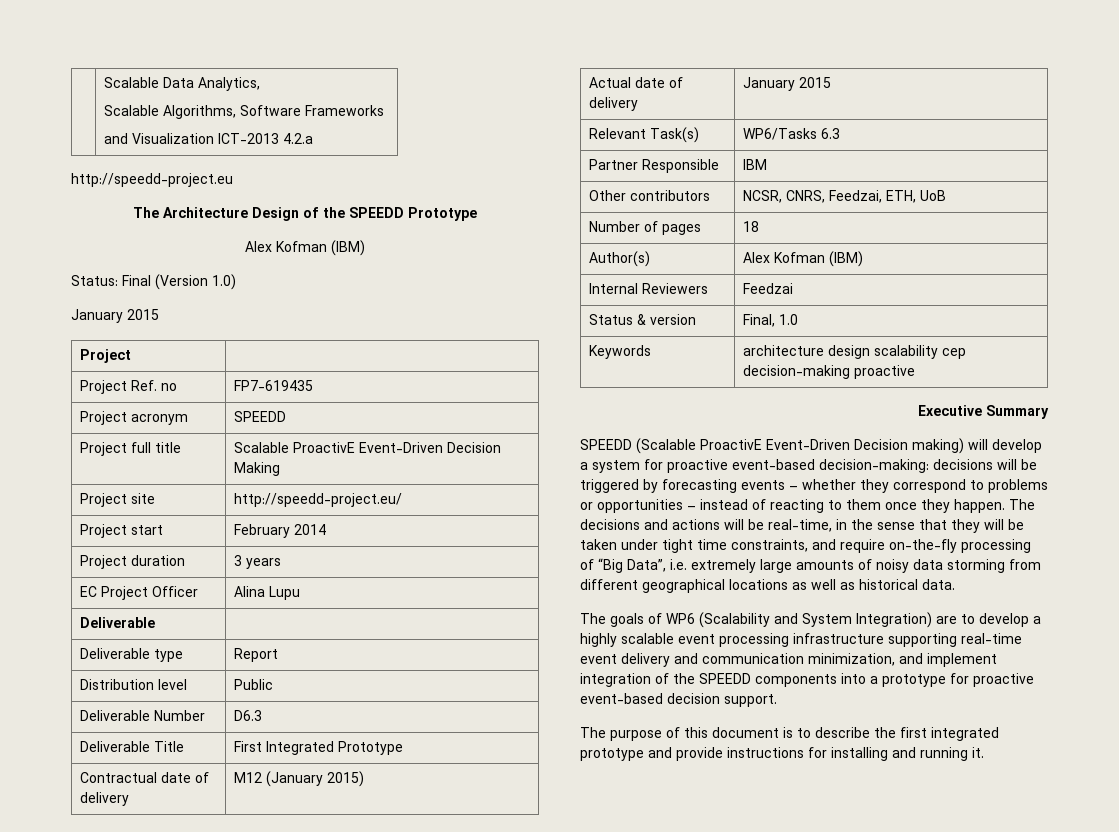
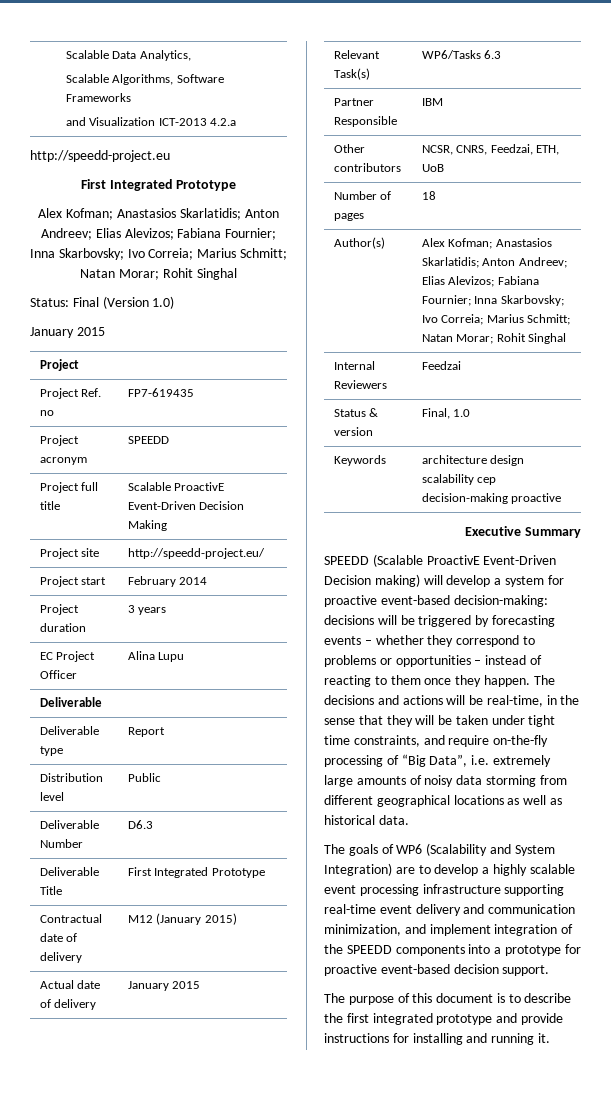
  http://speedd-project.eu
- The Architecture Design of the SPEEDD Prototype
- Alex Kofman (IBM)
+ First Integrated Prototype
+ Alex Kofman; Anastasios Skarlatidis; Anton Andreev; Elias Alevizos; Fabiana Fournier; Inna Skarbovsky; Ivo Correia; Marius Schmitt; Natan Morar; Rohit Singhal
- Author(s) | Alex Kofman (IBM)
+ Author(s) | Alex Kofman; Anastasios Skarlatidis; Anton Andreev; Elias Alevizos; Fabiana Fournier; Inna Skarbovsky; Ivo Correia; Marius Schmitt; Natan Morar; Rohit Singhal

